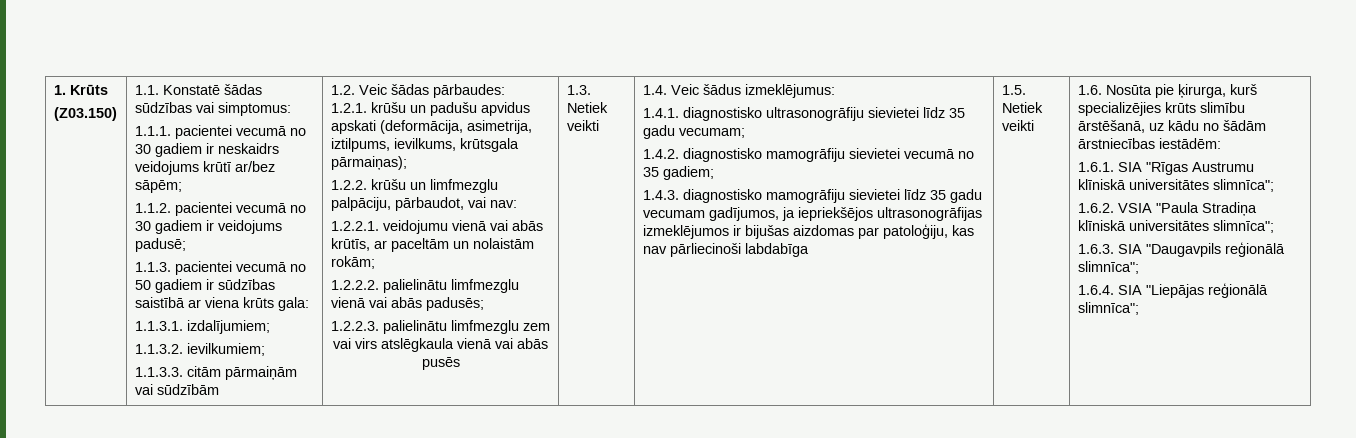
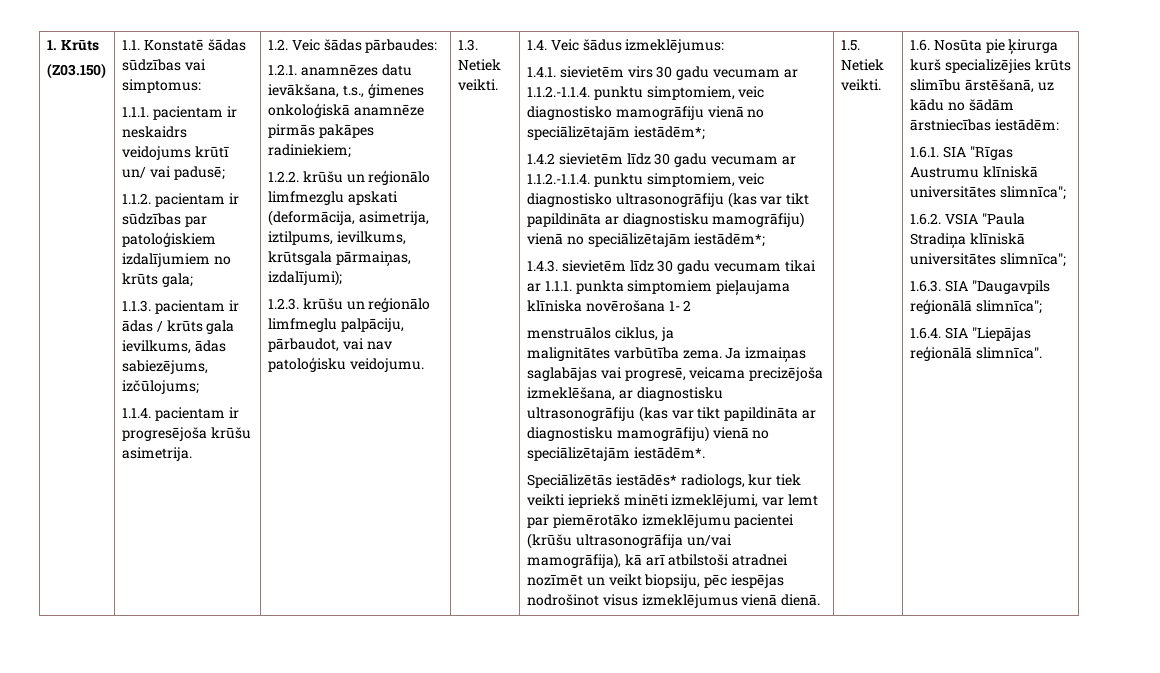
- 1.1.1. pacientei vecumā no 30 gadiem ir neskaidrs veidojums krūtī ar/bez sāpēm;
- 1.1.2. pacientei vecumā no 30 gadiem ir veidojums padusē;
- 1.1.3. pacientei vecumā no 50 gadiem ir sūdzības saistībā ar viena krūts gala:
- 1.1.3.1. izdalījumiem;
- 1.1.3.2. ievilkumiem;
- 1.1.3.3. citām pārmaiņām vai sūdzībām
+ 1.1.1. pacientam ir neskaidrs veidojums krūtī un/ vai padusē;
+ 1.1.2. pacientam ir sūdzības par patoloģiskiem izdalījumiem no krūts gala;
+ 1.1.3. pacientam ir ādas / krūts gala ievilkums, ādas sabiezējums, izčūlojums;
+ 1.1.4. pacientam ir progresējoša krūšu asimetrija.
- 1.2.1. krūšu un padušu apvidus apskati (deformācija, asimetrija, iztilpums, ievilkums, krūtsgala pārmaiņas);
- 1.2.2. krūšu un limfmezglu palpāciju, pārbaudot, vai nav:
- 1.2.2.1. veidojumu vienā vai abās krūtīs, ar paceltām un nolaistām rokām;
- 1.2.2.2. palielinātu limfmezglu vienā vai abās padusēs;
- 1.2.2.3. palielinātu limfmezglu zem vai virs atslēgkaula vienā vai abās pusēs
+ 1.2.1. anamnēzes datu ievākšana, t.s., ģimenes onkoloģiskā anamnēze pirmās pakāpes radiniekiem;
+ 1.2.2. krūšu un reģionālo limfmezglu apskati (deformācija, asimetrija, iztilpums, ievilkums, krūtsgala pārmaiņas, izdalījumi);
+ 1.2.3. krūšu un reģionālo limfmeglu palpāciju, pārbaudot, vai nav patoloģisku veidojumu.
- 1.3. Netiek veikti
+ 1.3. Netiek veikti.
- 1.4.1. diagnostisko ultrasonogrāfiju sievietei līdz 35 gadu vecumam;
- 1.4.2. diagnostisko mamogrāfiju sievietei vecumā no 35 gadiem;
- 1.4.3. diagnostisko mamogrāfiju sievietei līdz 35 gadu vecumam gadījumos, ja iepriekšējos ultrasonogrāfijas izmeklējumos ir bijušas aizdomas par patoloģiju, kas nav pārliecinoši labdabīga
+ 1.4.1. sievietēm virs 30 gadu vecumam ar 1.1.2.-1.1.4. punktu simptomiem, veic diagnostisko mamogrāfiju vienā no speciālizētajām iestādēm*;
+ 1.4.2 sievietēm līdz 30 gadu vecumam ar 1.1.2.-1.1.4. punktu simptomiem, veic diagnostisko ultrasonogrāfiju (kas var tikt papildināta ar diagnostisku mamogrāfiju) vienā no speciālizētajām iestādēm*;
+ 1.4.3. sievietēm līdz 30 gadu vecumam tikai ar 1.1.1. punkta simptomiem pieļaujama klīniska novērošana 1- 2
+ menstruālos ciklus, ja
+ malignitātes varbūtība zema. Ja izmaiņas saglabājas vai progresē, veicama precizējoša izmeklēšana, ar diagnostisku ultrasonogrāfiju (kas var tikt papildināta ar diagnostisku mamogrāfiju) vienā no speciālizētajām iestādēm*.
+ Speciālizētās iestādēs* radiologs, kur tiek veikti iepriekš minēti izmeklējumi, var lemt par piemērotāko izmeklējumu pacientei (krūšu ultrasonogrāfija un/vai mamogrāfija), kā arī atbilstoši atradnei nozīmēt un veikt biopsiju, pēc iespējas nodrošinot visus izmeklējumus vienā dienā.
- 1.5. Netiek veikti
+ 1.5. Netiek veikti.
- 1.6. Nosūta pie ķirurga, kurš specializējies krūts slimību ārstēšanā, uz kādu no šādām ārstniecības iestādēm:
+ 1.6. Nosūta pie ķirurga kurš specializējies krūts slimību ārstēšanā, uz kādu no šādām ārstniecības iestādēm:
- 1.6.4. SIA "Liepājas reģionālā slimnīca";
+ 1.6.4. SIA "Liepājas reģionālā slimnīca".

